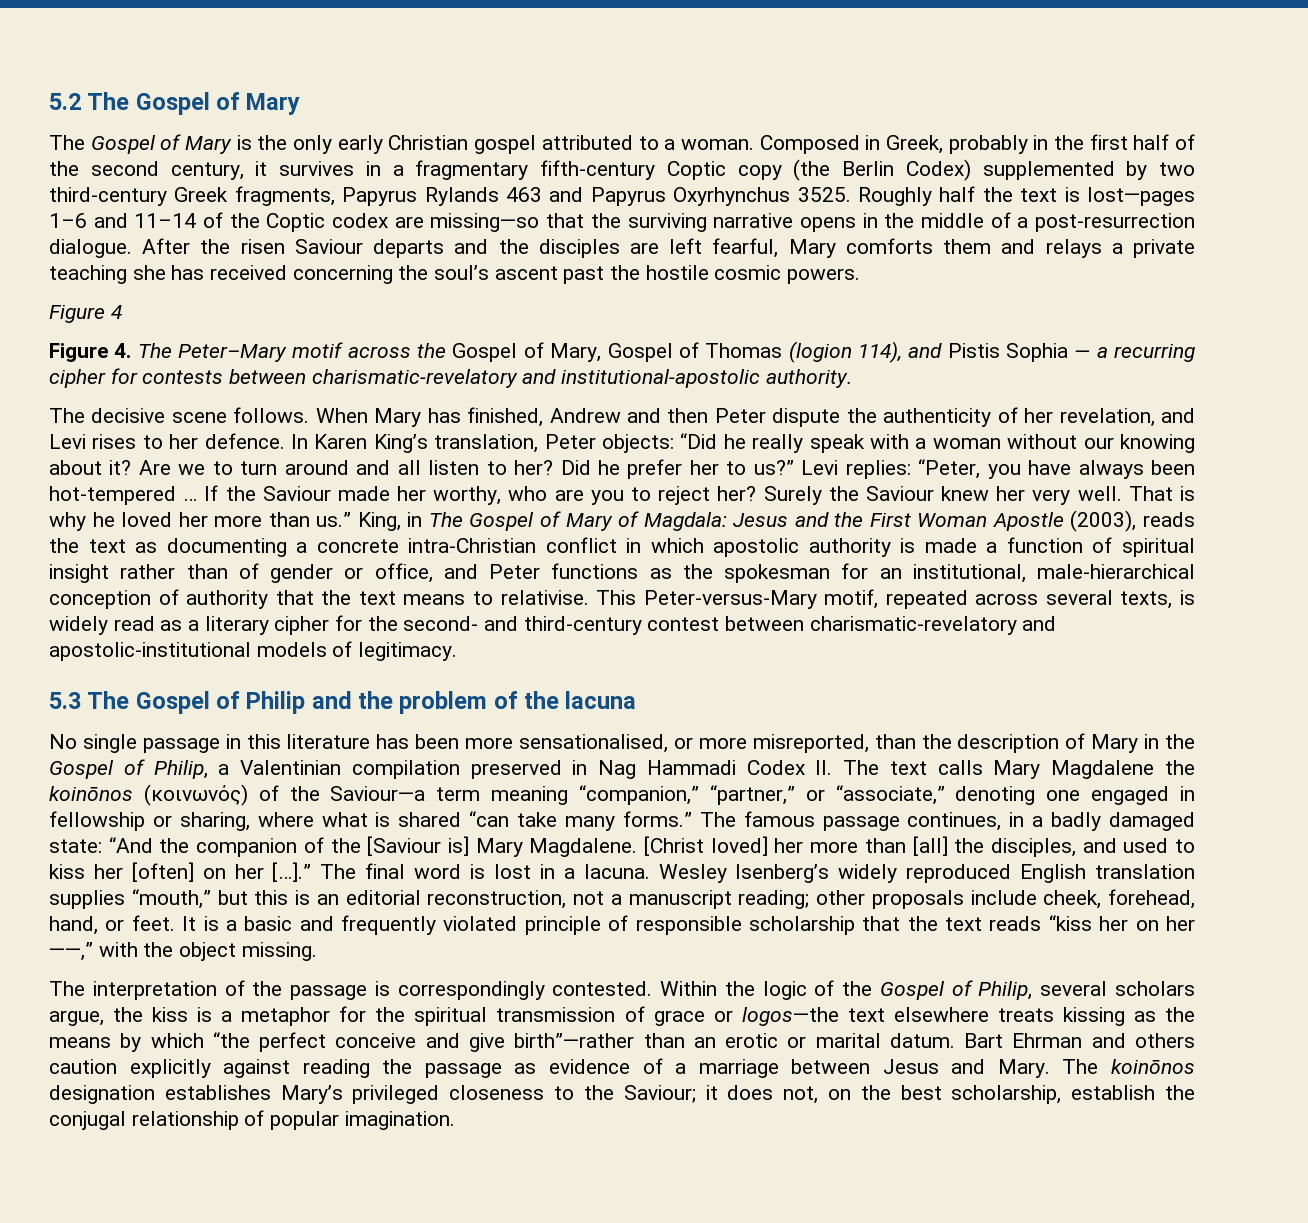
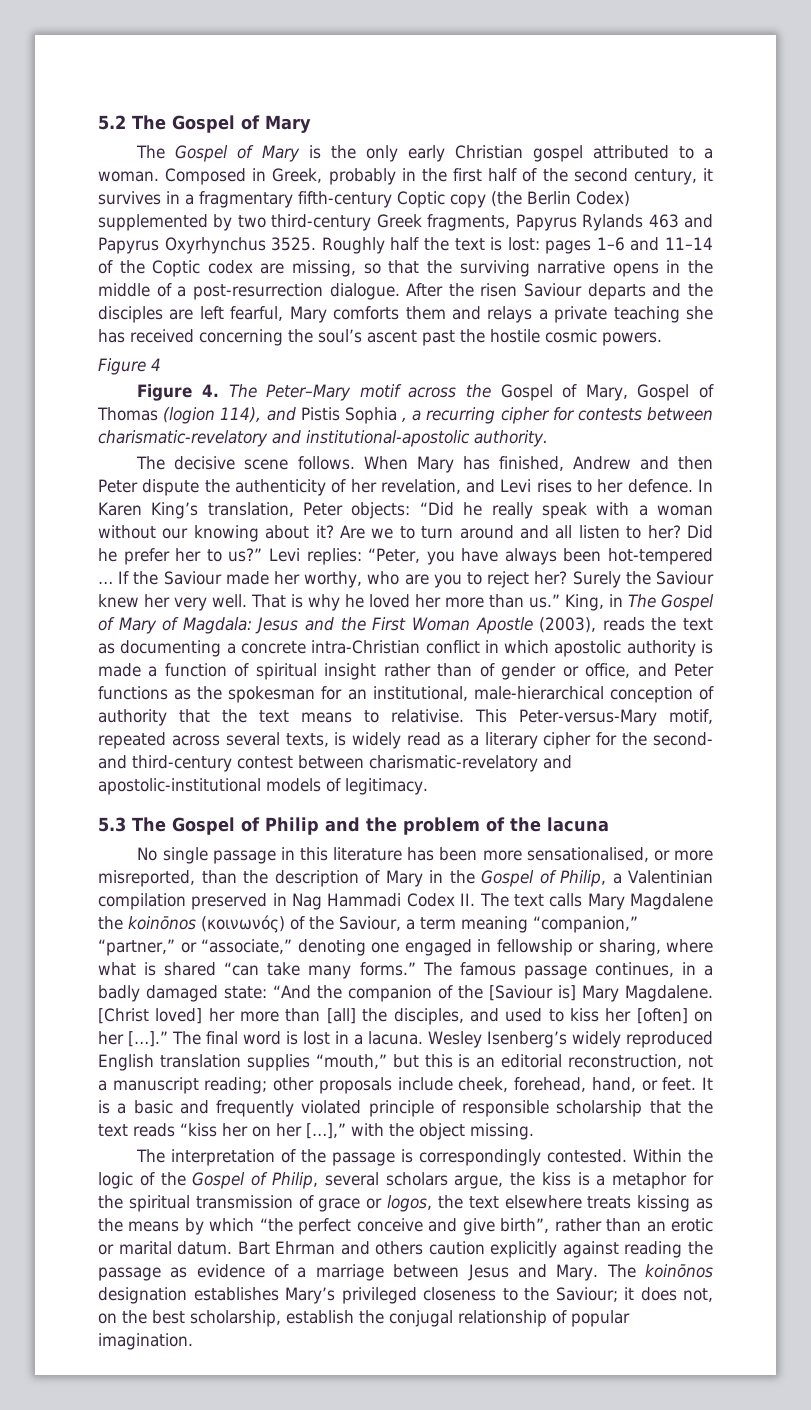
- Roughly half the text is lost—pages 1–6 and 11–14 of the Coptic codex are missing—so that the surviving narrative opens in the middle of a post-resurrection dialogue.
+ Roughly half the text is lost: pages 1–6 and 11–14 of the Coptic codex are missing, so that the surviving narrative opens in the middle of a post-resurrection dialogue.
- Figure 4. The Peter–Mary motif across the Gospel of Mary, Gospel of Thomas (logion 114), and Pistis Sophia — a recurring cipher for contests between charismatic-revelatory and institutional-apostolic authority.
+ Figure 4. The Peter–Mary motif across the Gospel of Mary, Gospel of Thomas (logion 114), and Pistis Sophia , a recurring cipher for contests between charismatic-revelatory and institutional-apostolic authority.
- No single passage in this literature has been more sensationalised, or more misreported, than the description of Mary in the Gospel of Philip, a Valentinian compilation preserved in Nag Hammadi Codex II. The text calls Mary Magdalene the koinōnos (κοινωνός) of the Saviour—a term meaning “companion,” “partner,” or “associate,” denoting one engaged in fellowship or sharing, where what is shared “can take many forms.”
+ No single passage in this literature has been more sensationalised, or more misreported, than the description of Mary in the Gospel of Philip, a Valentinian compilation preserved in Nag Hammadi Codex II. The text calls Mary Magdalene the koinōnos (κοινωνός) of the Saviour, a term meaning “companion,” “partner,” or “associate,” denoting one engaged in fellowship or sharing, where what is shared “can take many forms.”
- It is a basic and frequently violated principle of responsible scholarship that the text reads “kiss her on her ——,” with the object missing.
+ It is a basic and frequently violated principle of responsible scholarship that the text reads “kiss her on her […],” with the object missing.
- Within the logic of the Gospel of Philip, several scholars argue, the kiss is a metaphor for the spiritual transmission of grace or logos—the text elsewhere treats kissing as the means by which “the perfect conceive and give birth”—rather than an erotic or marital datum.
+ Within the logic of the Gospel of Philip, several scholars argue, the kiss is a metaphor for the spiritual transmission of grace or logos, the text elsewhere treats kissing as the means by which “the perfect conceive and give birth”, rather than an erotic or marital datum.

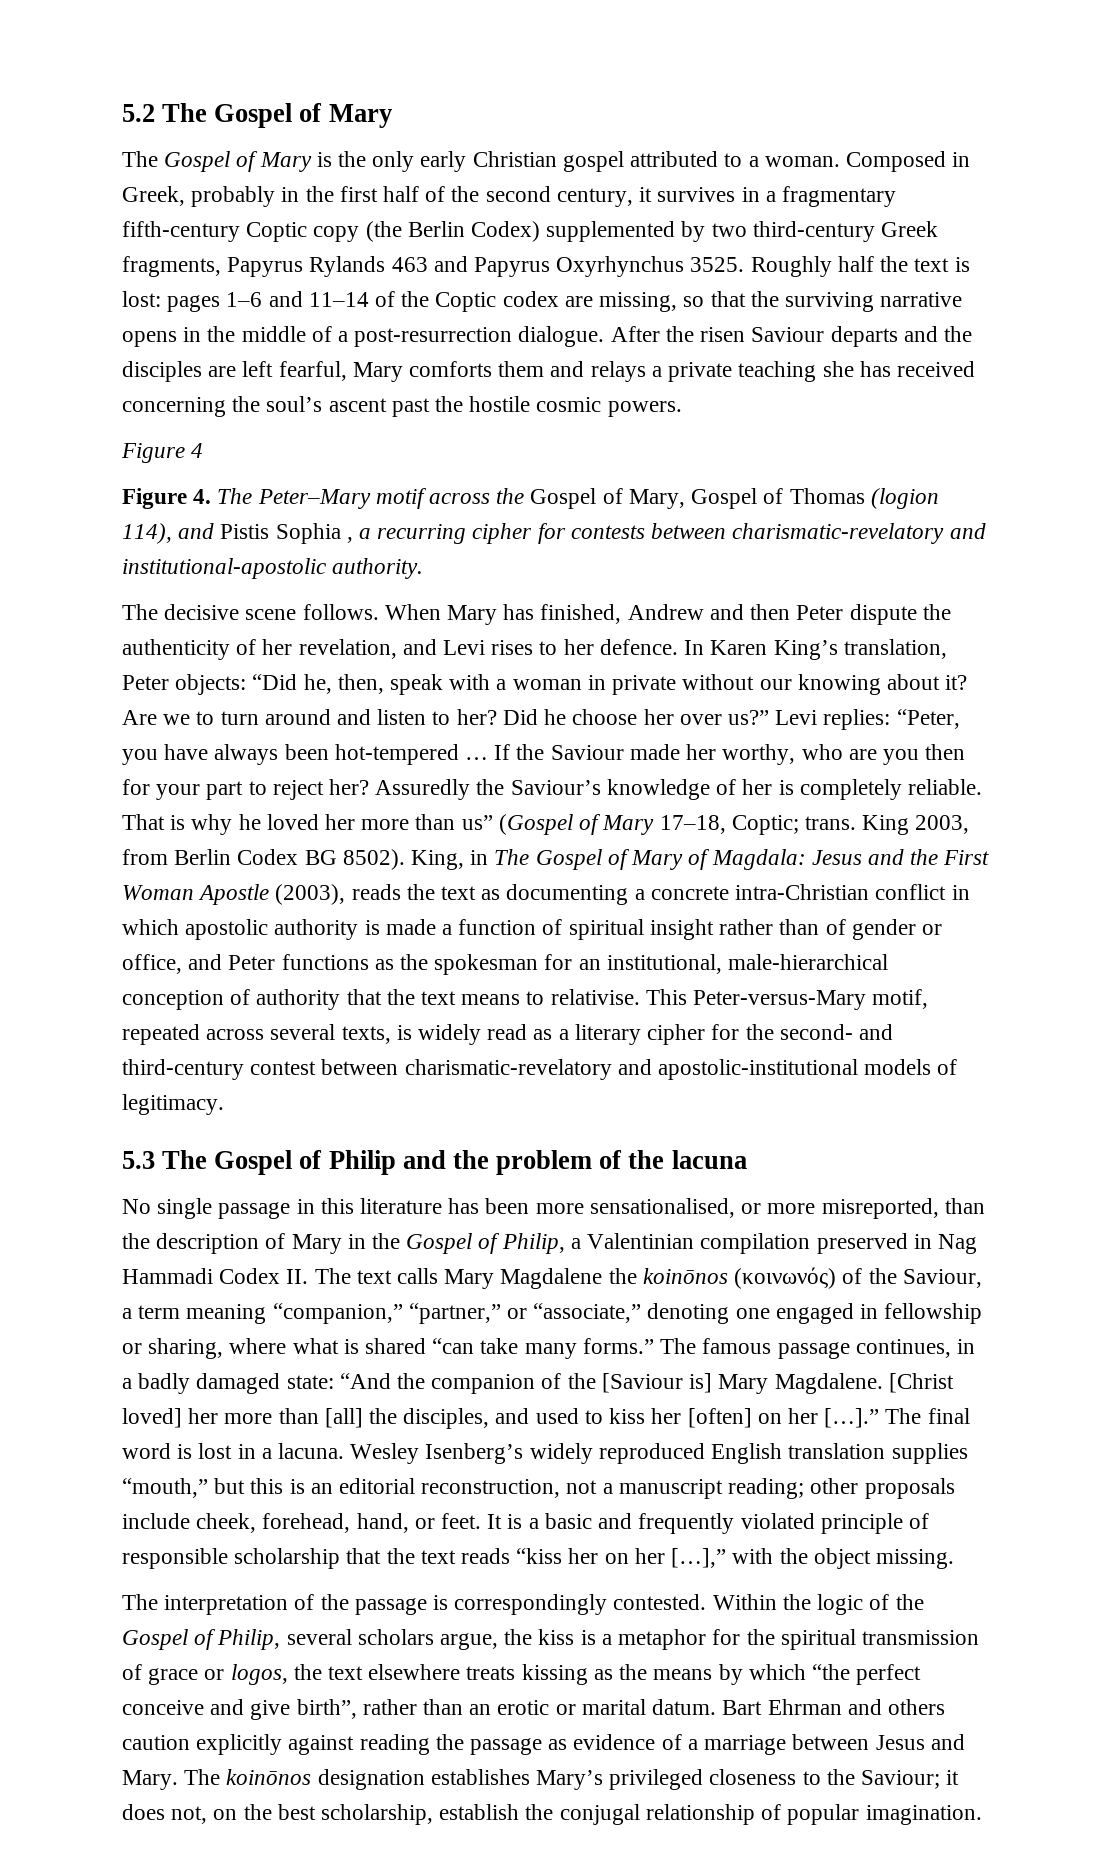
- In Karen King’s translation, Peter objects: “Did he really speak with a woman without our knowing about it?
+ In Karen King’s translation, Peter objects: “Did he, then, speak with a woman in private without our knowing about it?
- Are we to turn around and all listen to her?
+ Are we to turn around and listen to her?
- Did he prefer her to us?”
+ Did he choose her over us?”
- If the Saviour made her worthy, who are you to reject her? Surely the Saviour knew her very well.
+ If the Saviour made her worthy, who are you then for your part to reject her? Assuredly the Saviour’s knowledge of her is completely reliable.
- That is why he loved her more than us.”
+ That is why he loved her more than us” (Gospel of Mary 17–18, Coptic; trans. King 2003, from Berlin Codex BG 8502).

